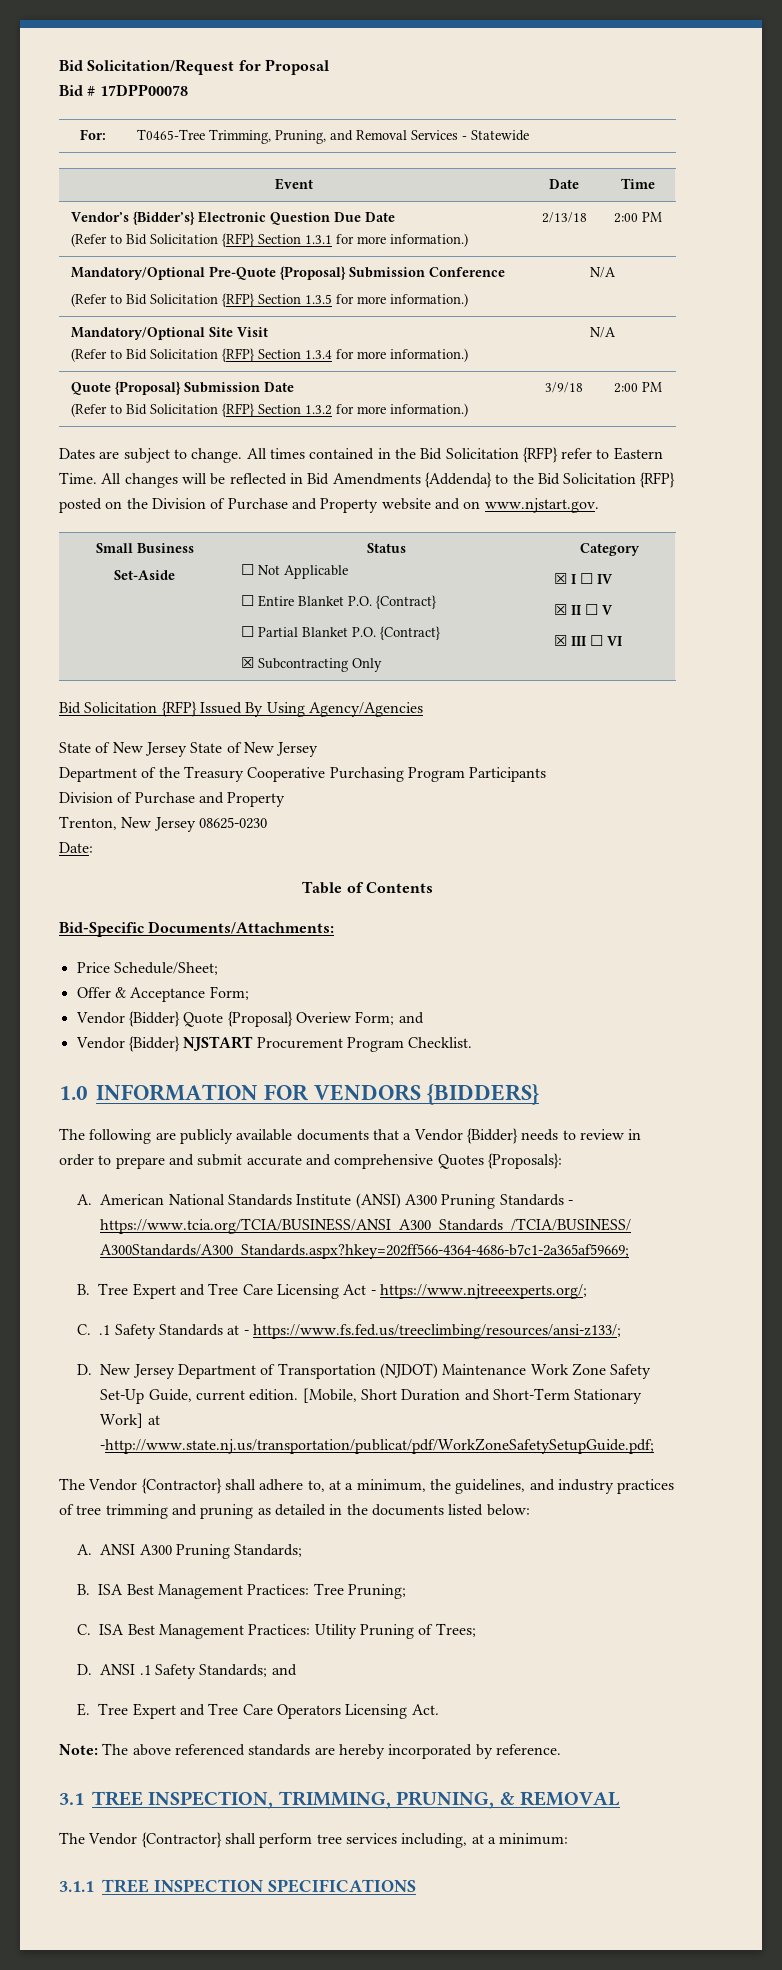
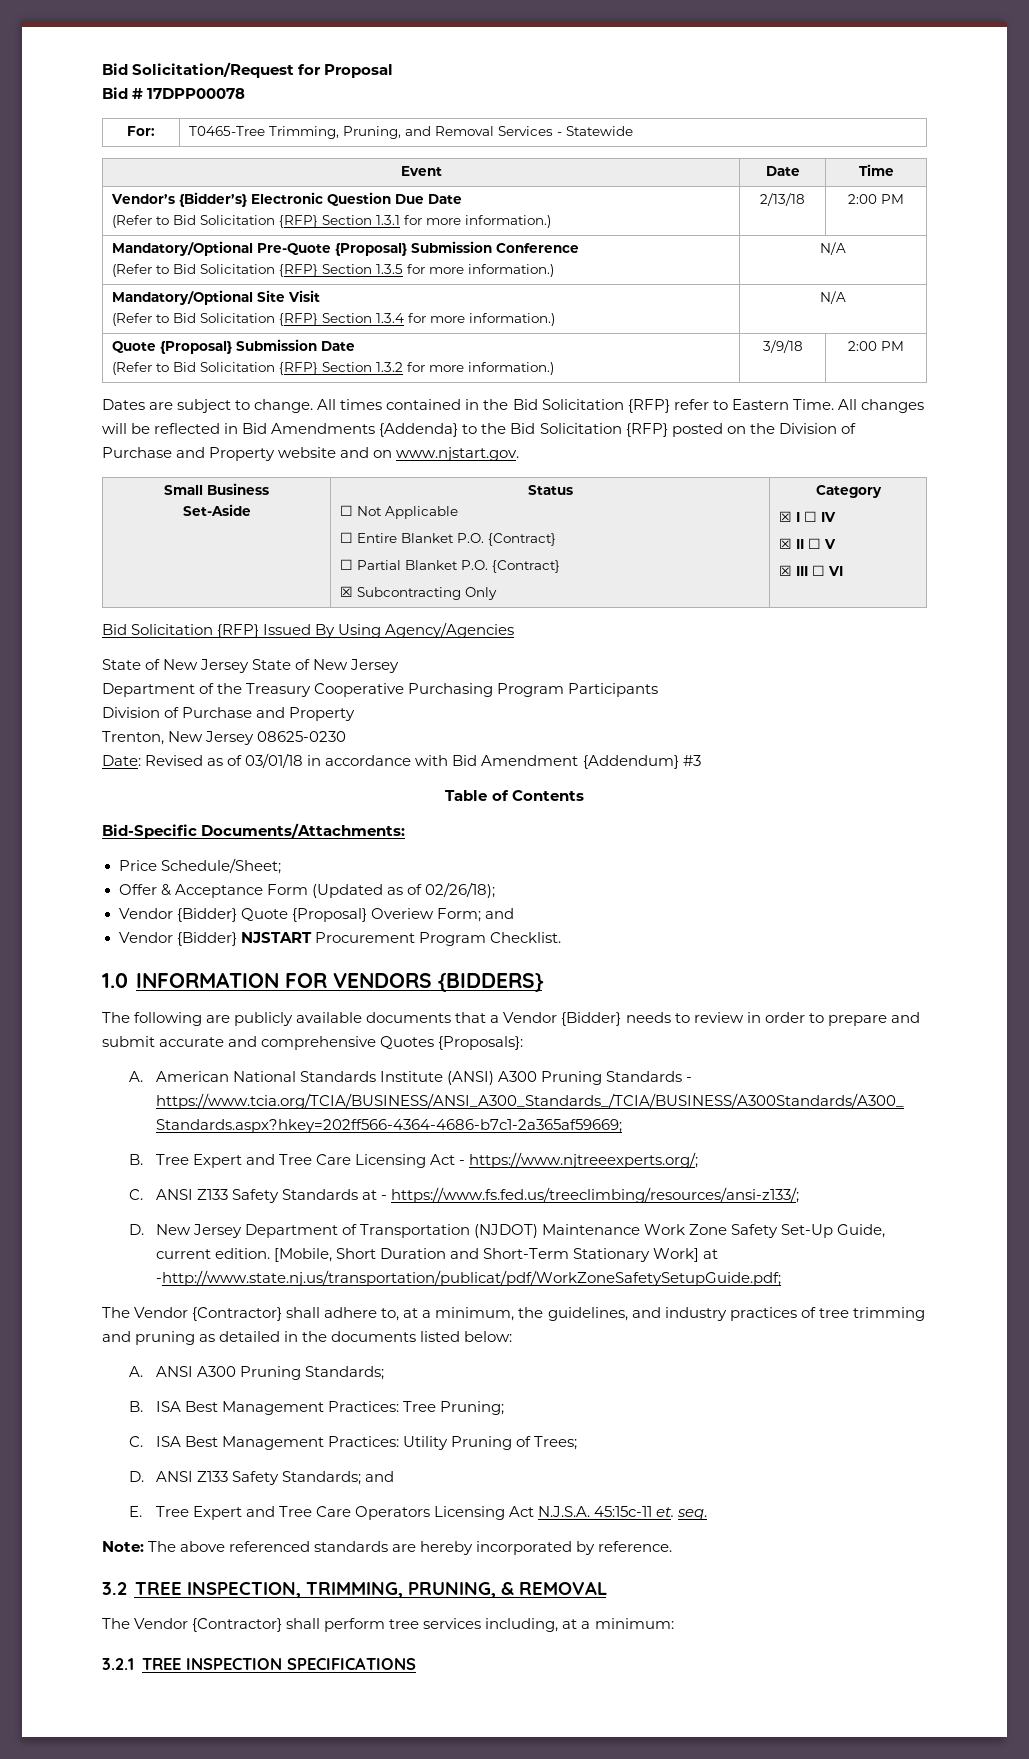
- Date:
+ Date: Revised as of 03/01/18 in accordance with Bid Amendment {Addendum} #3
- Offer & Acceptance Form;
+ Offer & Acceptance Form (Updated as of 02/26/18);
- C. .1 Safety Standards at - https://www.fs.fed.us/treeclimbing/resources/ansi-z133/;
+ C. ANSI Z133 Safety Standards at - https://www.fs.fed.us/treeclimbing/resources/ansi-z133/;
- D. ANSI .1 Safety Standards; and
+ D. ANSI Z133 Safety Standards; and
- E. Tree Expert and Tree Care Operators Licensing Act.
+ E. Tree Expert and Tree Care Operators Licensing Act N.J.S.A. 45:15c-11 et. seq.
- 3.1 TREE INSPECTION, TRIMMING, PRUNING, & REMOVAL
+ 3.2 TREE INSPECTION, TRIMMING, PRUNING, & REMOVAL
- 3.1.1 TREE INSPECTION SPECIFICATIONS
+ 3.2.1 TREE INSPECTION SPECIFICATIONS

